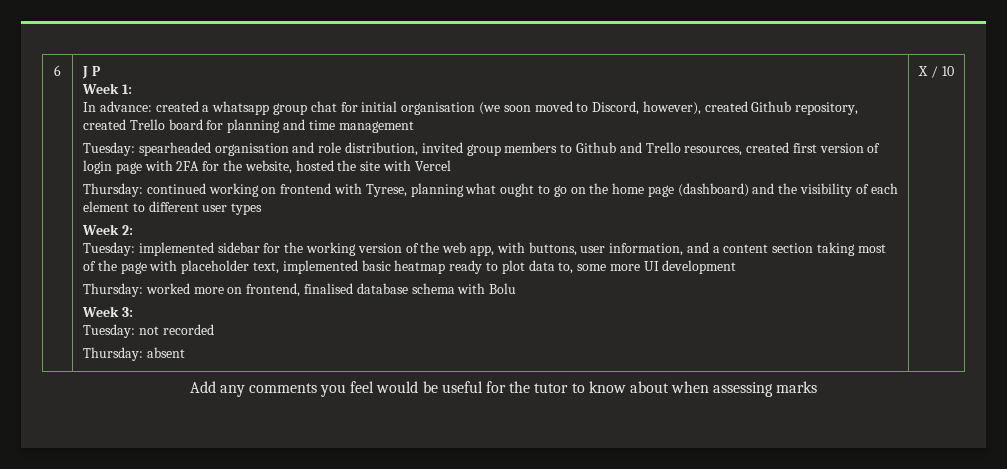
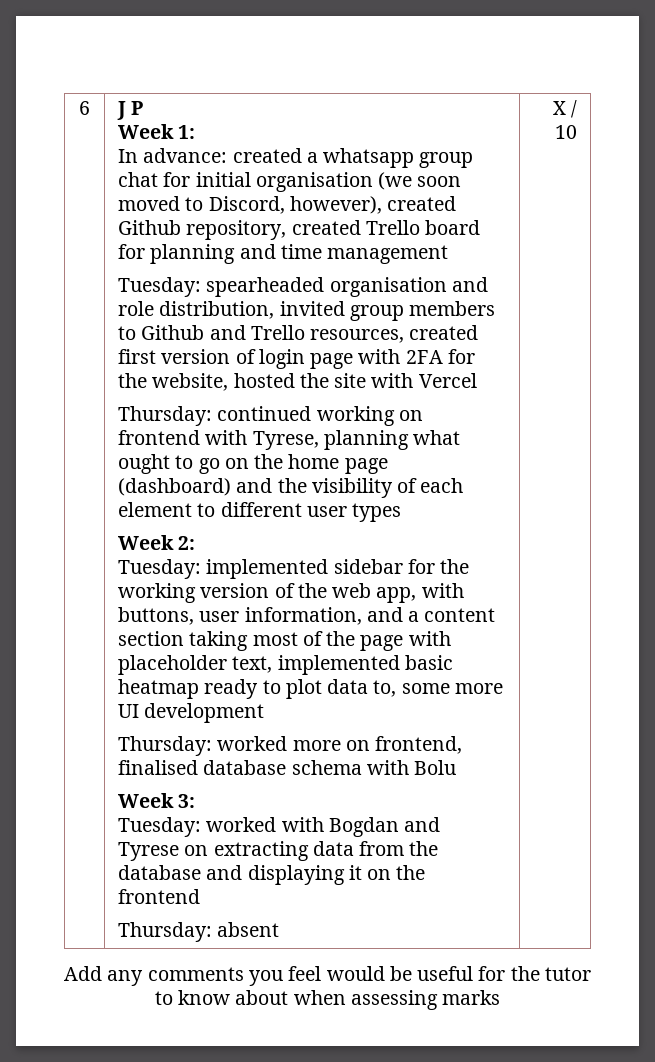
- Tuesday: not recorded
+ Tuesday: worked with Bogdan and Tyrese on extracting data from the database and displaying it on the frontend

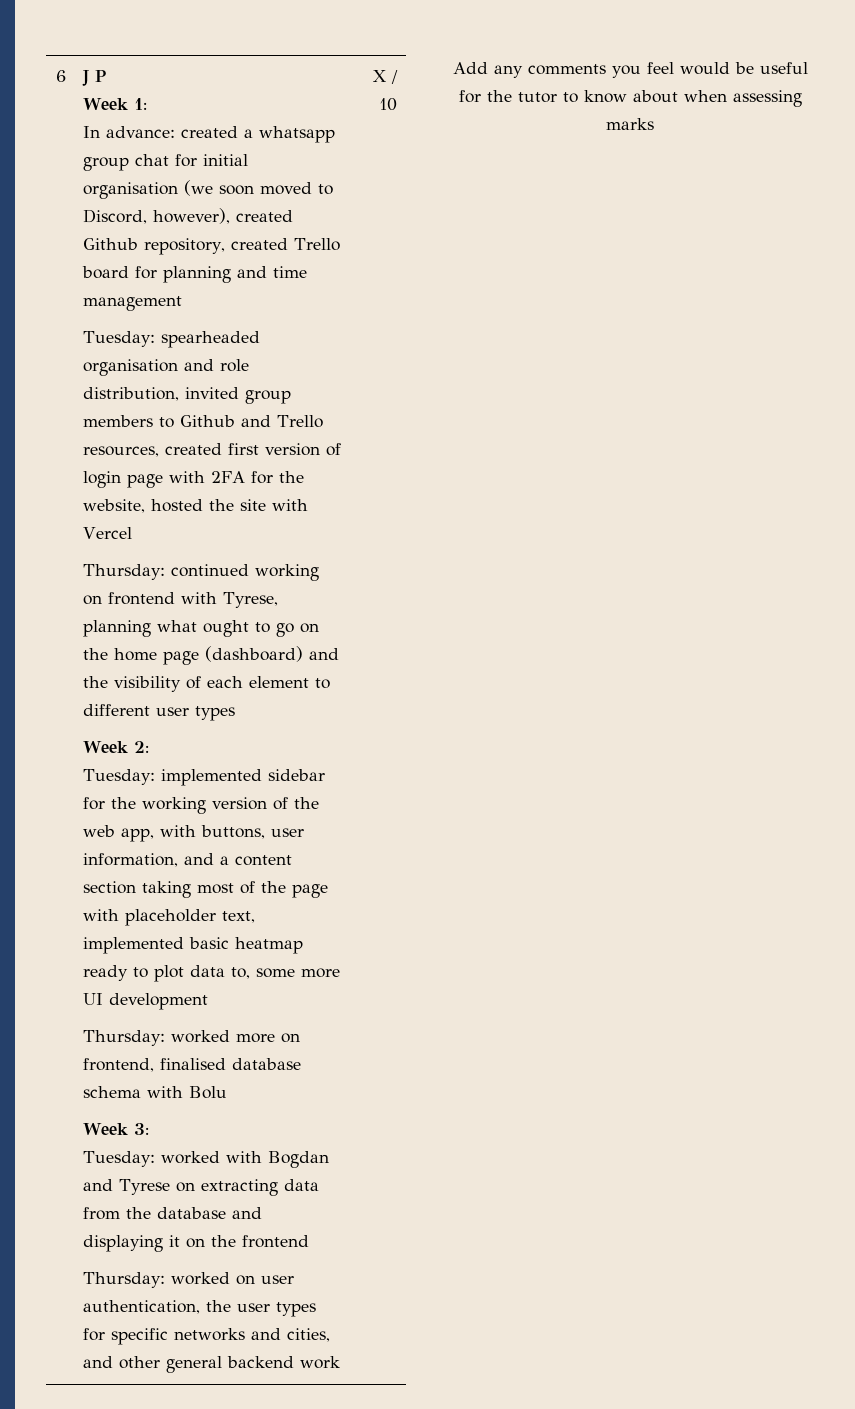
- Thursday: absent
+ Thursday: worked on user authentication, the user types for specific networks and cities, and other general backend work

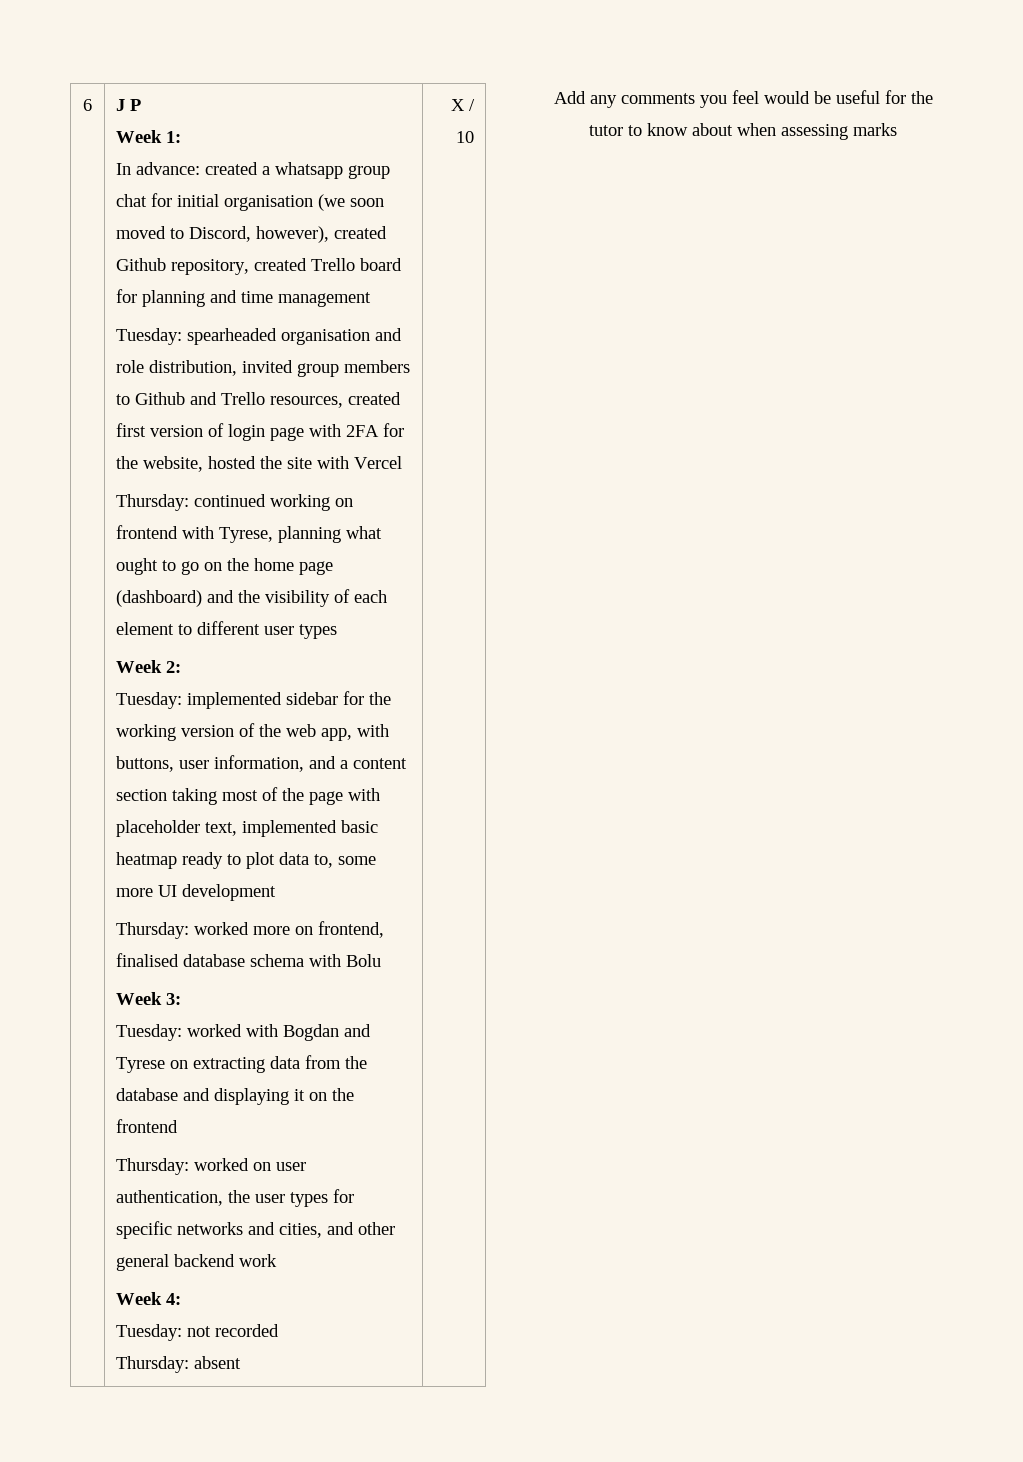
+ Week 4:
+ Tuesday: not recorded
+ Thursday: absent

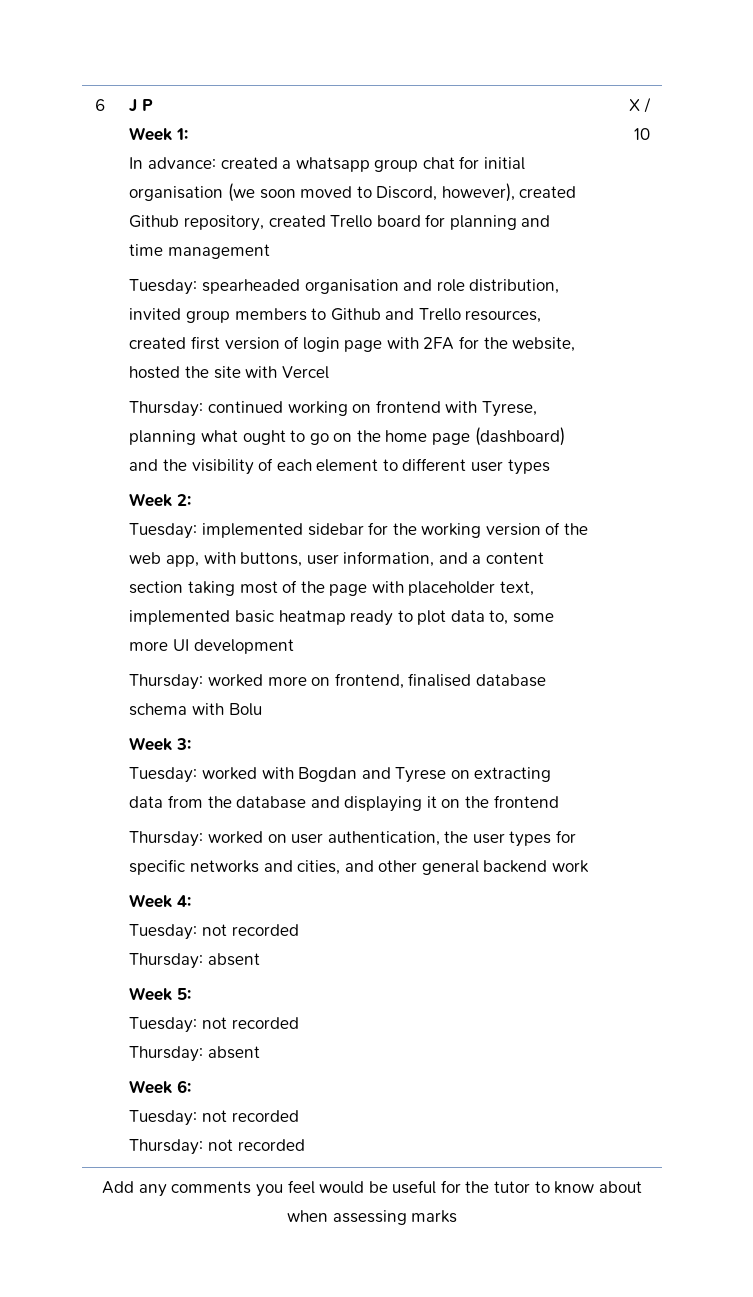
+ Week 5:
+ Tuesday: not recorded
+ Thursday: absent
+ Week 6:
+ Tuesday: not recorded
+ Thursday: not recorded

